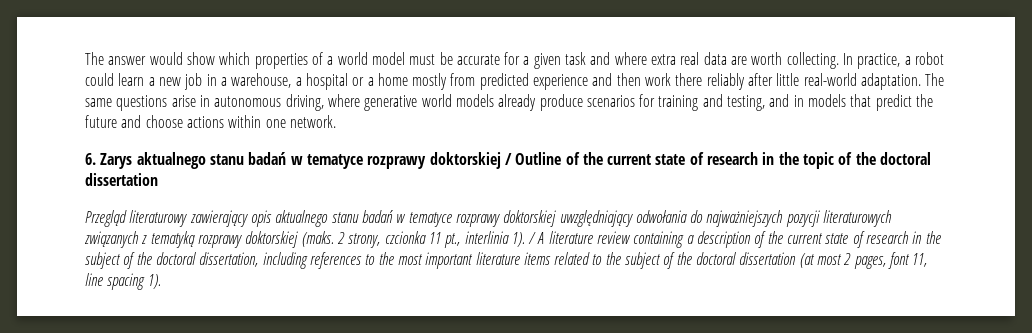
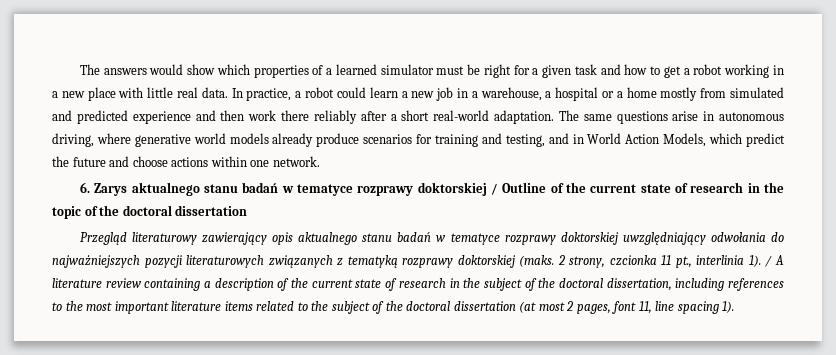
- The answer would show which properties of a world model must be accurate for a given task and where extra real data are worth collecting.
+ The answers would show which properties of a learned simulator must be right for a given task and how to get a robot working in a new place with little real data.
- In practice, a robot could learn a new job in a warehouse, a hospital or a home mostly from predicted experience and then work there reliably after little real-world adaptation.
+ In practice, a robot could learn a new job in a warehouse, a hospital or a home mostly from simulated and predicted experience and then work there reliably after a short real-world adaptation.
- The same questions arise in autonomous driving, where generative world models already produce scenarios for training and testing, and in models that predict the future and choose actions within one network.
+ The same questions arise in autonomous driving, where generative world models already produce scenarios for training and testing, and in World Action Models, which predict the future and choose actions within one network.

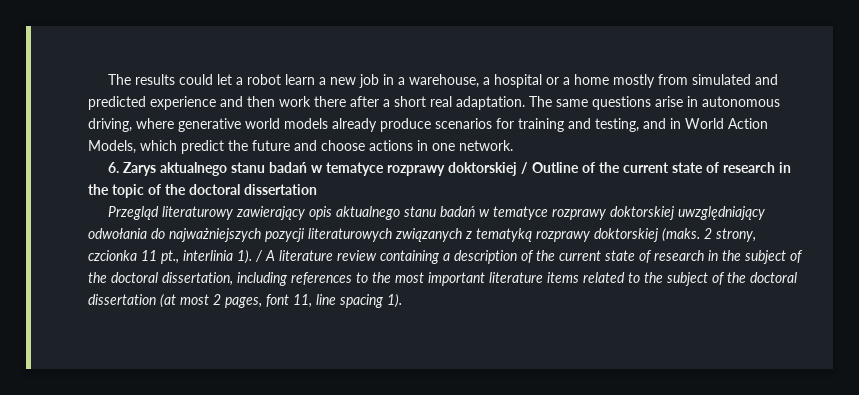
- The answers would show which properties of a learned simulator must be right for a given task and how to get a robot working in a new place with little real data. In practice, a robot could learn a new job in a warehouse, a hospital or a home mostly from simulated and predicted experience and then work there reliably after a short real-world adaptation.
+ The results could let a robot learn a new job in a warehouse, a hospital or a home mostly from simulated and predicted experience and then work there after a short real adaptation.
- The same questions arise in autonomous driving, where generative world models already produce scenarios for training and testing, and in World Action Models, which predict the future and choose actions within one network.
+ The same questions arise in autonomous driving, where generative world models already produce scenarios for training and testing, and in World Action Models, which predict the future and choose actions in one network.

